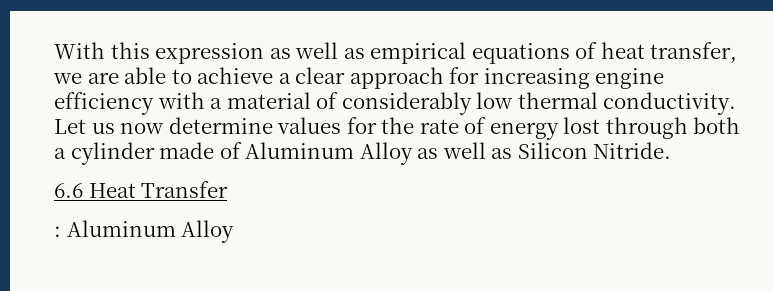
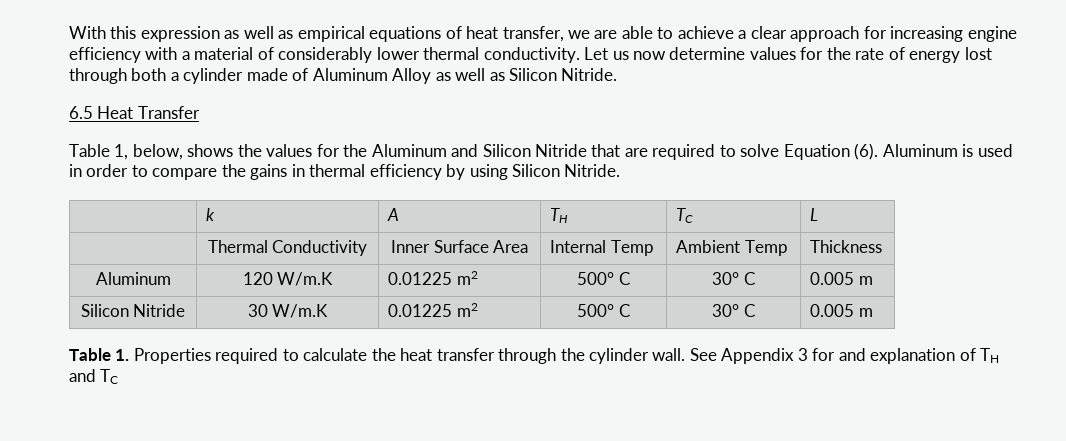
- With this expression as well as empirical equations of heat transfer, we are able to achieve a clear approach for increasing engine efficiency with a material of considerably low thermal conductivity.
+ With this expression as well as empirical equations of heat transfer, we are able to achieve a clear approach for increasing engine efficiency with a material of considerably lower thermal conductivity.
- 6.6 Heat Transfer
+ 6.5 Heat Transfer
- : Aluminum Alloy
+ Table 1, below, shows the values for the Aluminum and Silicon Nitride that are required to solve Equation (6). Aluminum is used in order to compare the gains in thermal efficiency by using Silicon Nitride.
+ | k | A | TH | TC | L
+ | Thermal Conductivity | Inner Surface Area | Internal Temp | Ambient Temp | Thickness
+ Aluminum | 120 W/m.K | 0.01225 m2 | 500° C | 30° C | 0.005 m
+ Silicon Nitride | 30 W/m.K | 0.01225 m2 | 500° C | 30° C | 0.005 m
+ Table 1. Properties required to calculate the heat transfer through the cylinder wall. See Appendix 3 for and explanation of TH and TC

